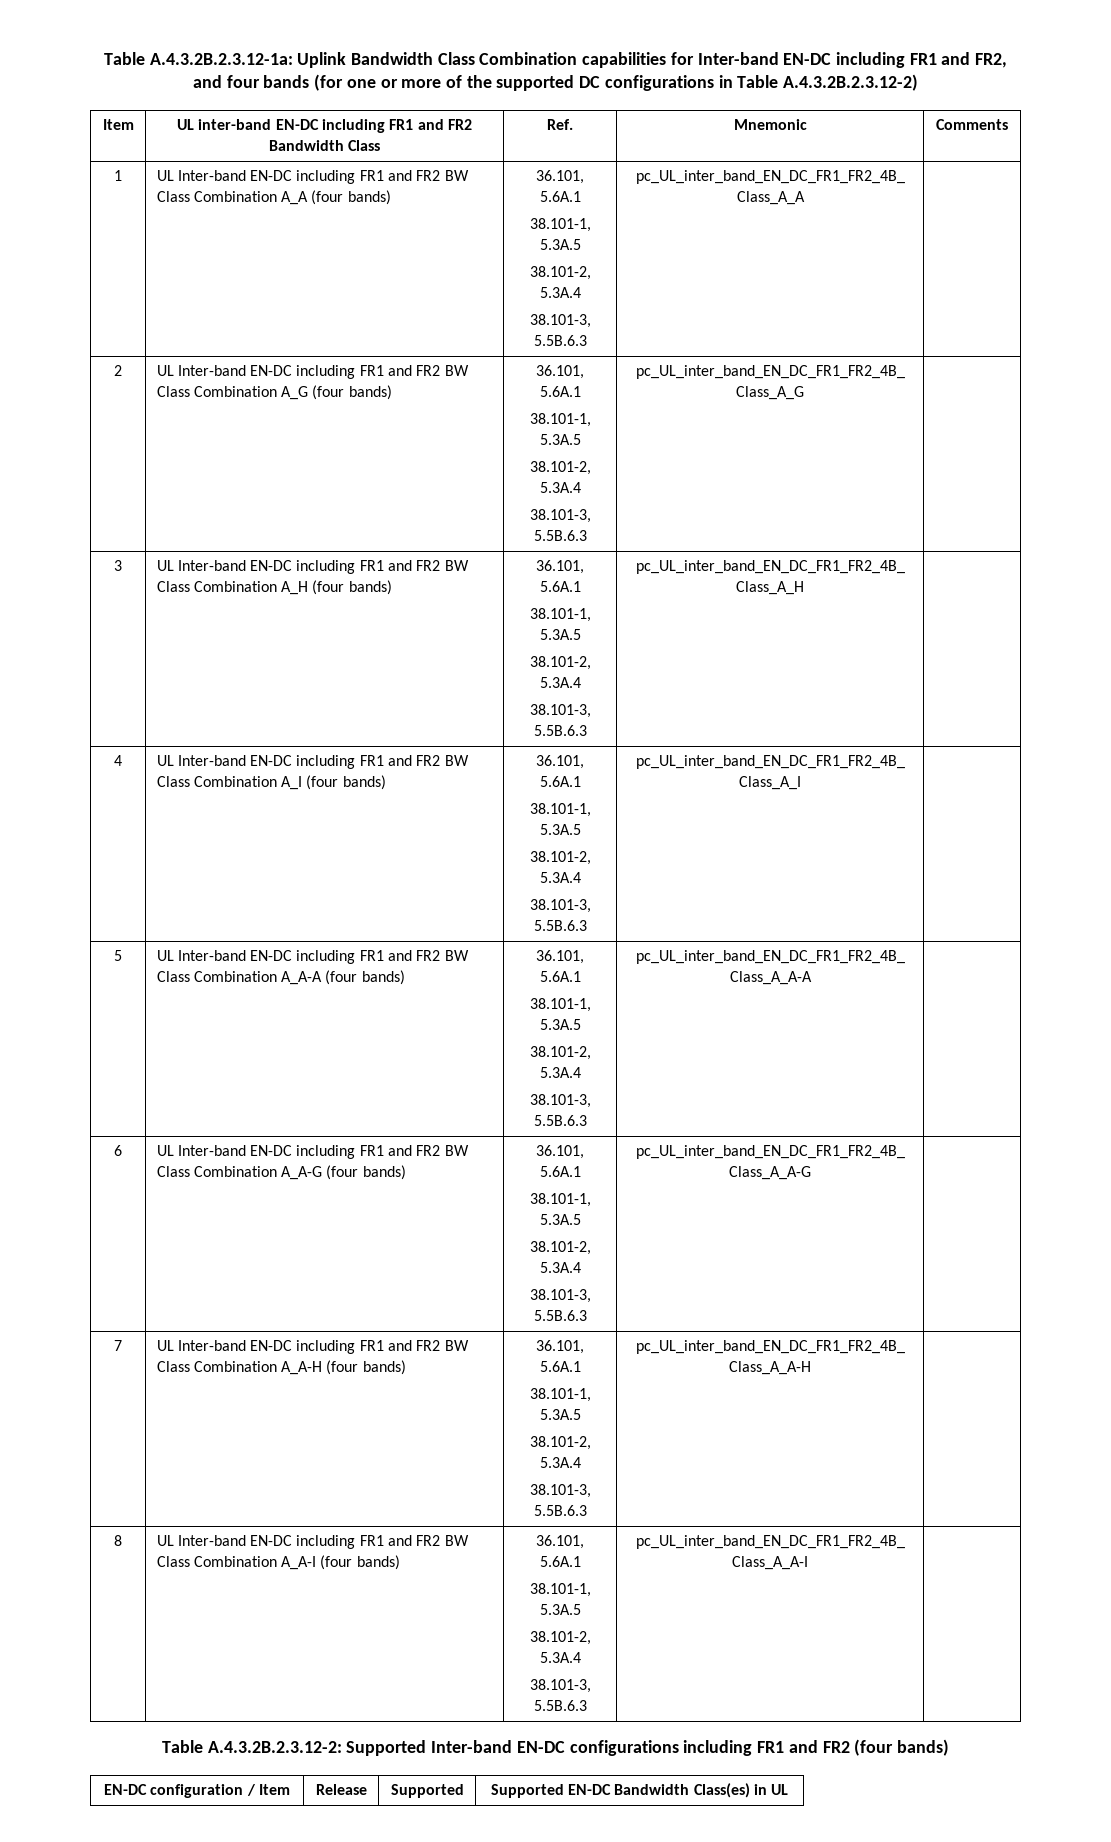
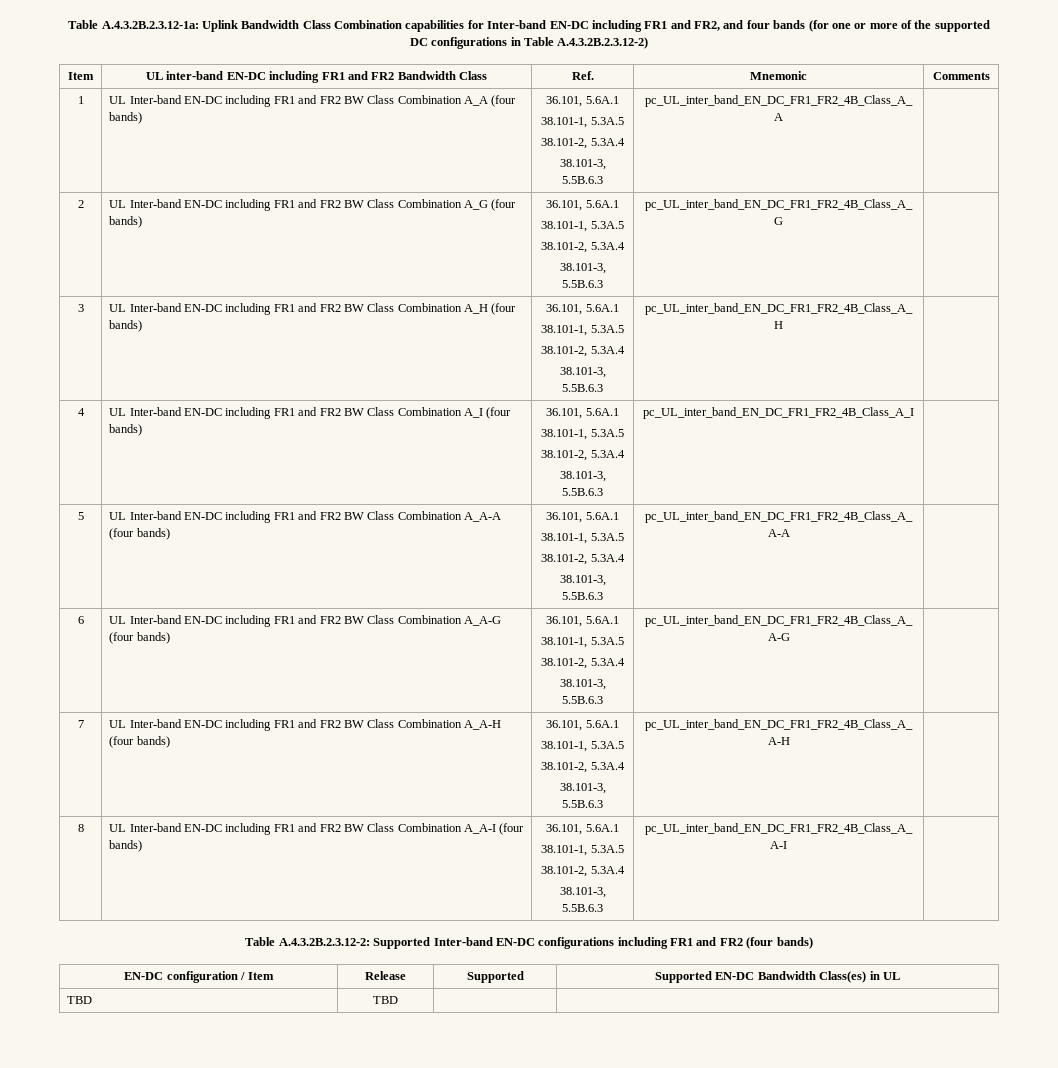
+ TBD | TBD | |

